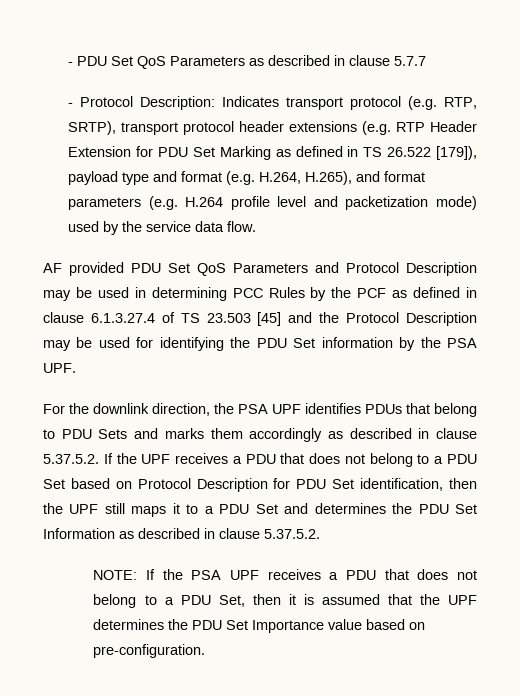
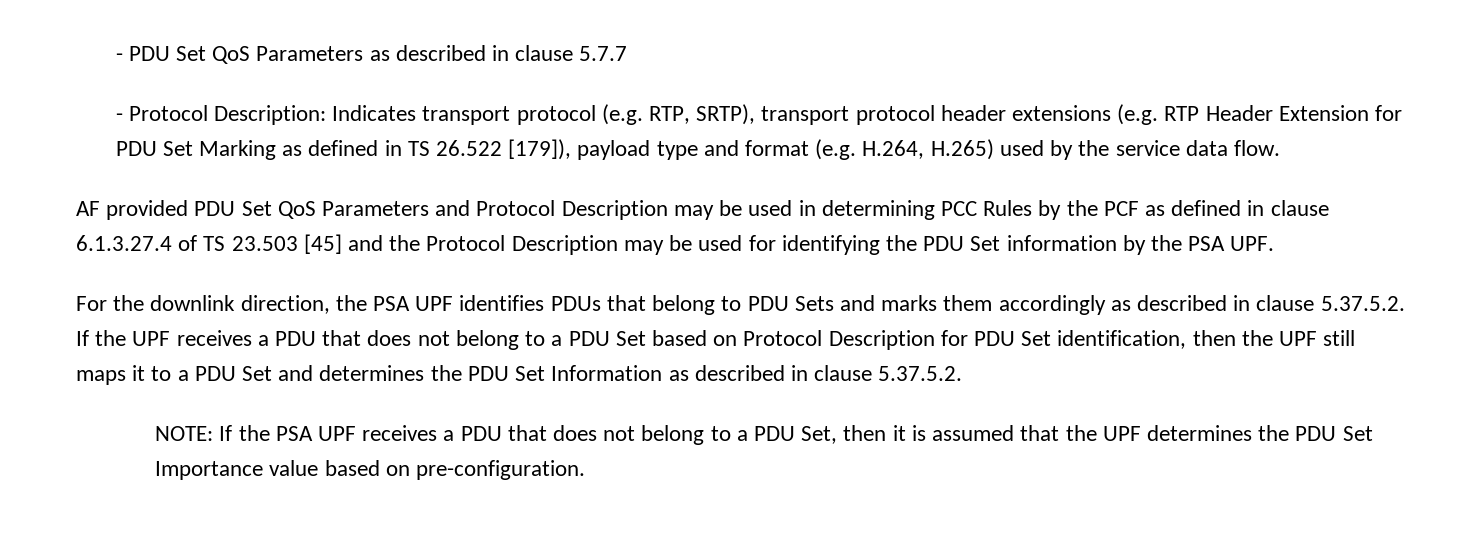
- - Protocol Description: Indicates transport protocol (e.g. RTP, SRTP), transport protocol header extensions (e.g. RTP Header Extension for PDU Set Marking as defined in TS 26.522 [179]), payload type and format (e.g. H.264, H.265), and format parameters (e.g. H.264 profile level and packetization mode) used by the service data flow.
+ - Protocol Description: Indicates transport protocol (e.g. RTP, SRTP), transport protocol header extensions (e.g. RTP Header Extension for PDU Set Marking as defined in TS 26.522 [179]), payload type and format (e.g. H.264, H.265) used by the service data flow.

